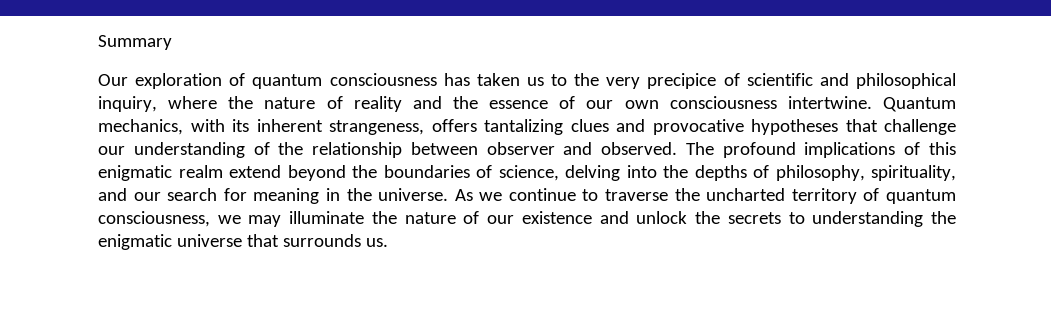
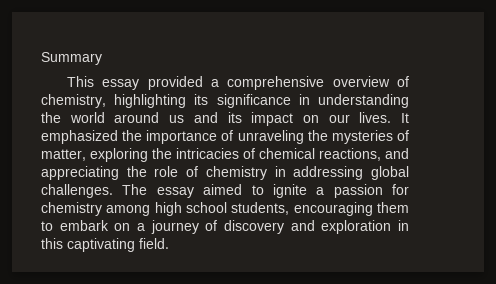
- Our exploration of quantum consciousness has taken us to the very precipice of scientific and philosophical inquiry, where the nature of reality and the essence of our own consciousness intertwine. Quantum mechanics, with its inherent strangeness, offers tantalizing clues and provocative hypotheses that challenge our understanding of the relationship between observer and observed. The profound implications of this enigmatic realm extend beyond the boundaries of science, delving into the depths of philosophy, spirituality, and our search for meaning in the universe. As we continue to traverse the uncharted territory of quantum consciousness, we may illuminate the nature of our existence and unlock the secrets to understanding the enigmatic universe that surrounds us.
+ This essay provided a comprehensive overview of chemistry, highlighting its significance in understanding the world around us and its impact on our lives. It emphasized the importance of unraveling the mysteries of matter, exploring the intricacies of chemical reactions, and appreciating the role of chemistry in addressing global challenges. The essay aimed to ignite a passion for chemistry among high school students, encouraging them to embark on a journey of discovery and exploration in this captivating field.

